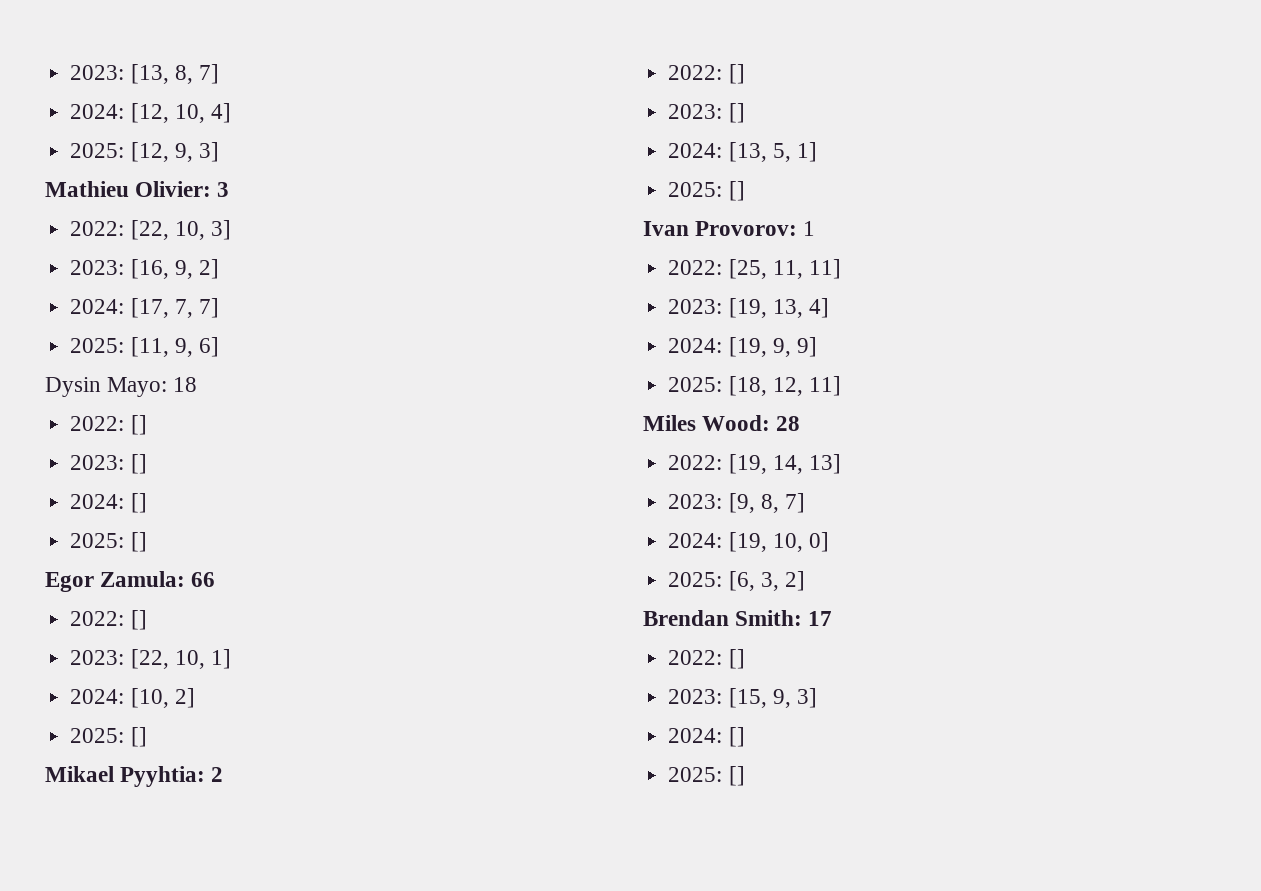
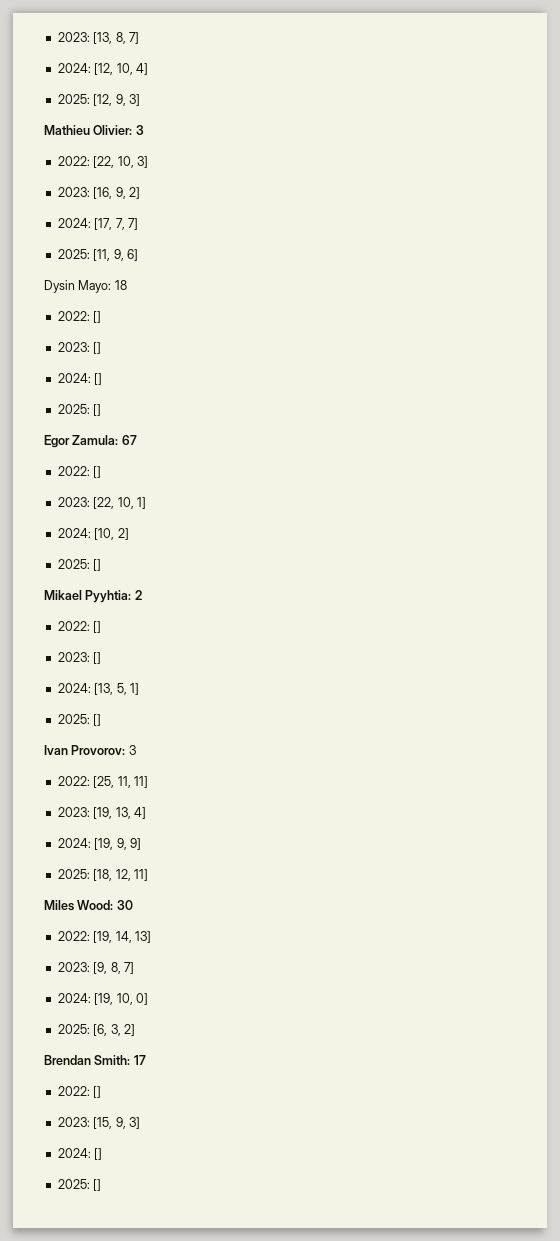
- Egor Zamula: 66
+ Egor Zamula: 67
- Ivan Provorov: 1
+ Ivan Provorov: 3
- Miles Wood: 28
+ Miles Wood: 30

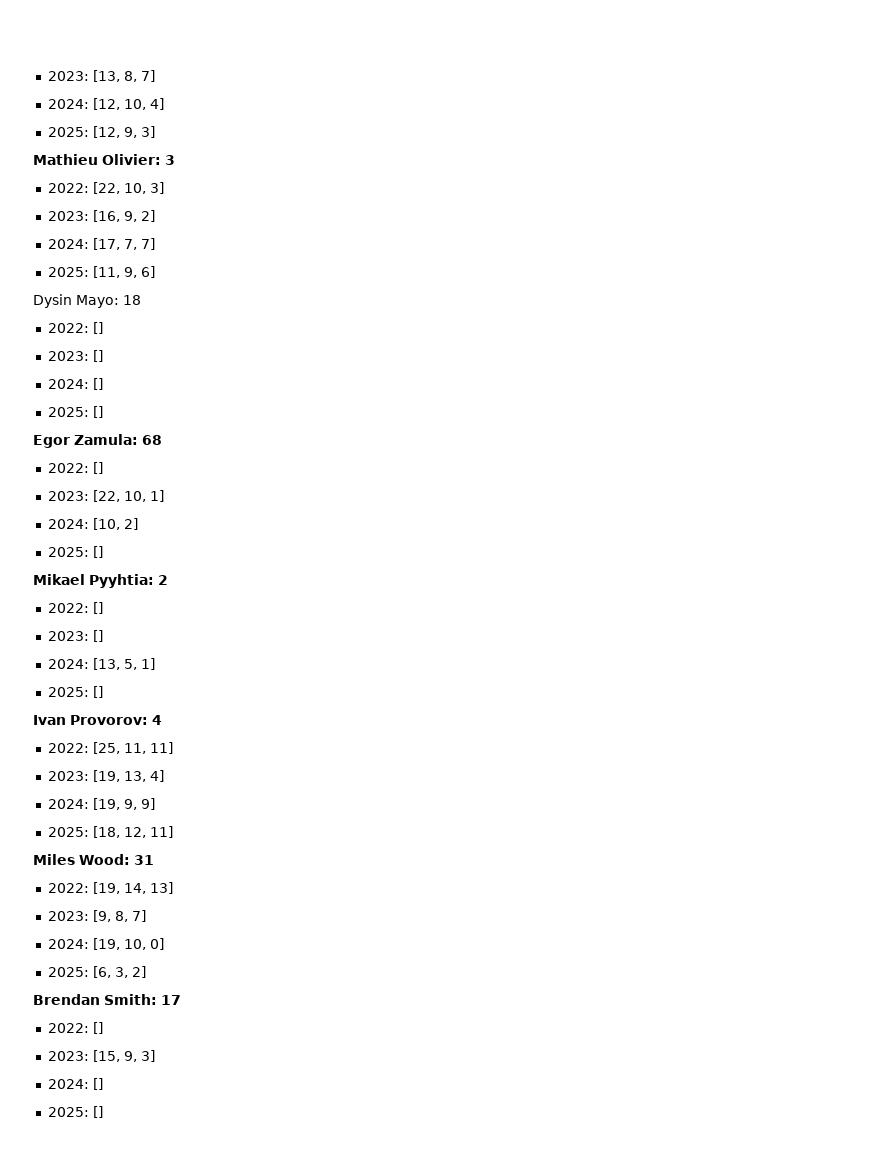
- Egor Zamula: 67
+ Egor Zamula: 68
- Ivan Provorov: 3
+ Ivan Provorov: 4
- Miles Wood: 30
+ Miles Wood: 31

